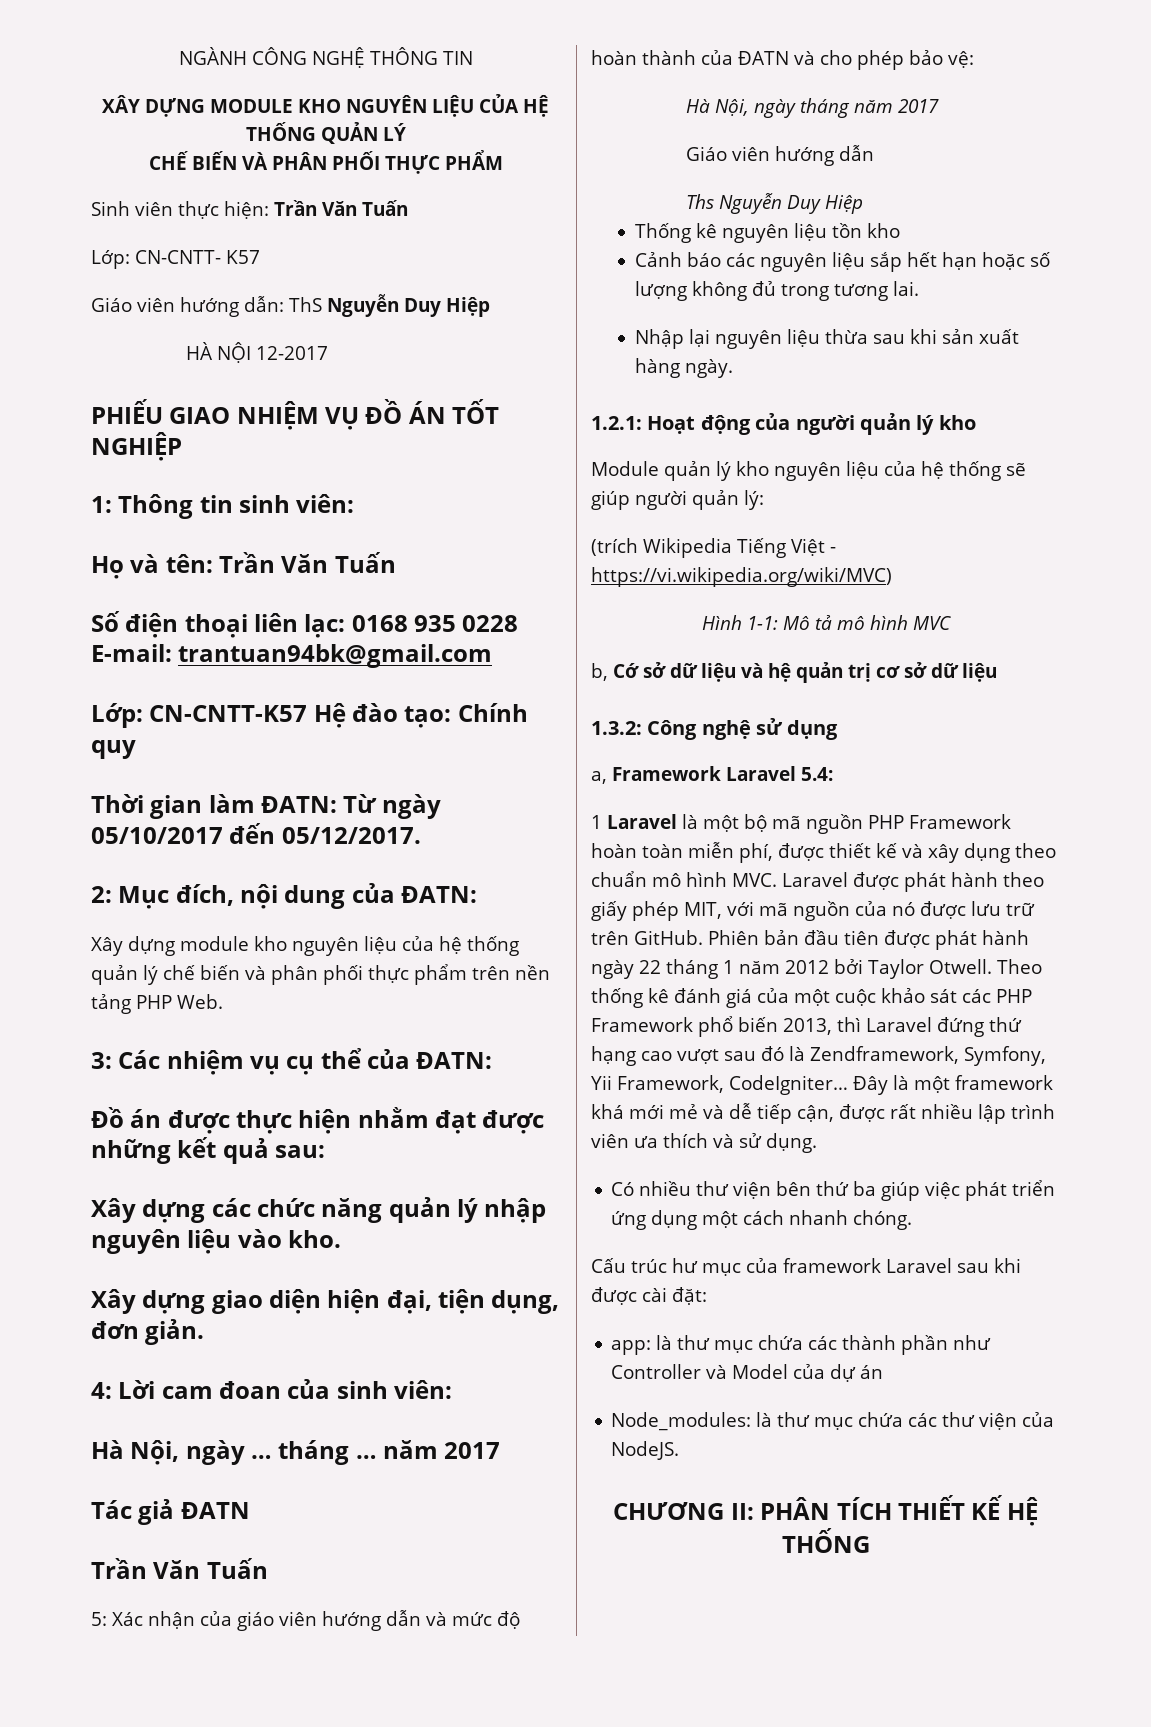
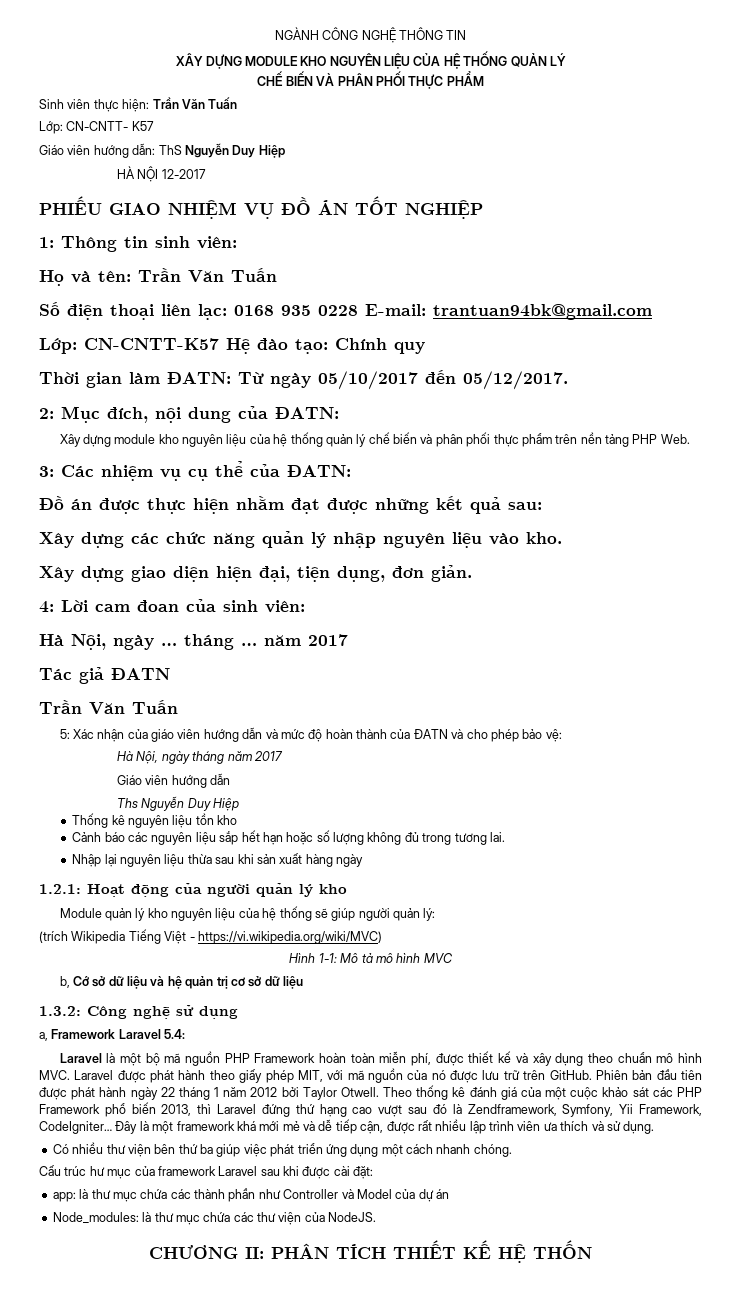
- Nhập lại nguyên liệu thừa sau khi sản xuất hàng ngày.
+ Nhập lại nguyên liệu thừa sau khi sản xuất hàng ngày
- 1 Laravel là một bộ mã nguồn PHP Framework hoàn toàn miễn phí, được thiết kế và xây dụng theo chuẩn mô hình MVC. Laravel được phát hành theo giấy phép MIT, với mã nguồn của nó được lưu trữ trên GitHub.
+ Laravel là một bộ mã nguồn PHP Framework hoàn toàn miễn phí, được thiết kế và xây dụng theo chuẩn mô hình MVC. Laravel được phát hành theo giấy phép MIT, với mã nguồn của nó được lưu trữ trên GitHub.
- CHƯƠNG II: PHÂN TÍCH THIẾT KẾ HỆ THỐNG
+ CHƯƠNG II: PHÂN TÍCH THIẾT KẾ HỆ THỐN

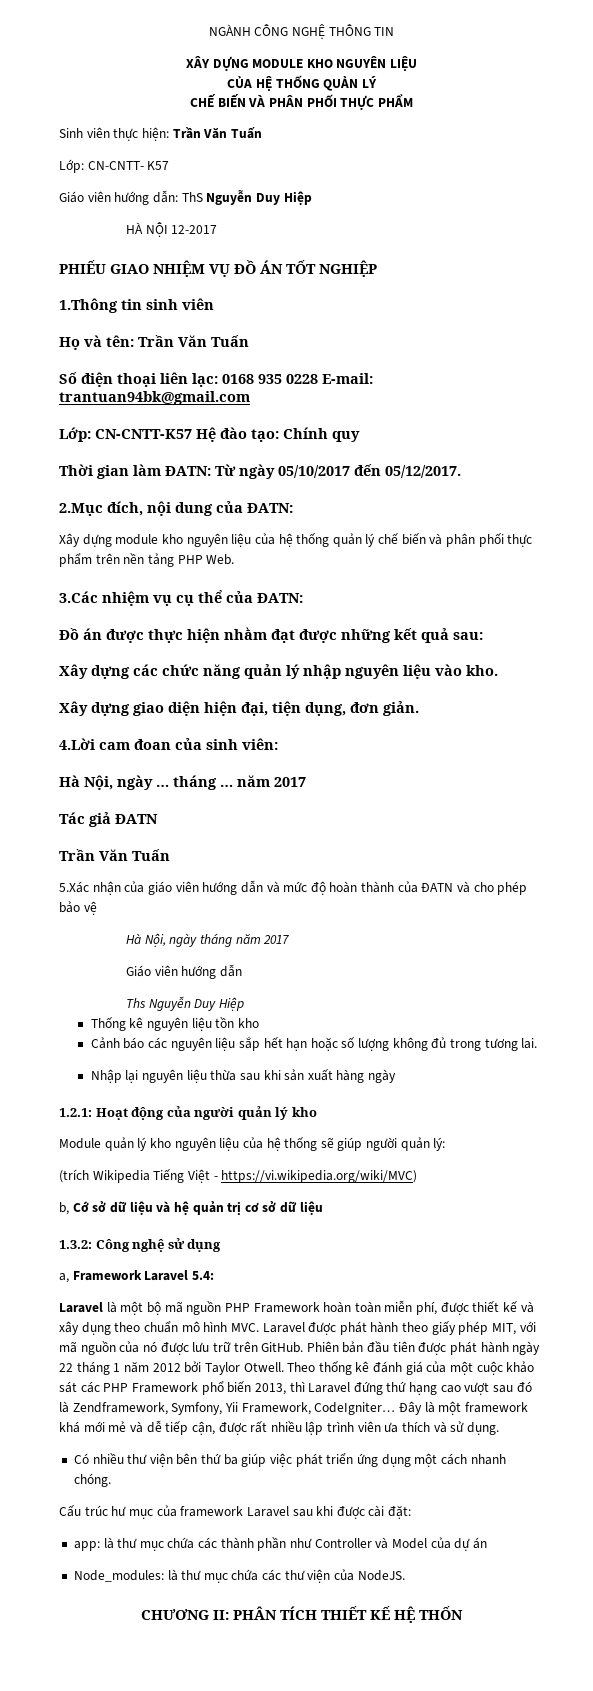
- XÂY DỰNG MODULE KHO NGUYÊN LIỆU CỦA HỆ THỐNG QUẢN LÝ
+ XÂY DỰNG MODULE KHO NGUYÊN LIỆU
+ CỦA HỆ THỐNG QUẢN LÝ
- 1: Thông tin sinh viên:
+ 1.Thông tin sinh viên
- 2: Mục đích, nội dung của ĐATN:
+ 2.Mục đích, nội dung của ĐATN:
- 3: Các nhiệm vụ cụ thể của ĐATN:
+ 3.Các nhiệm vụ cụ thể của ĐATN:
- 4: Lời cam đoan của sinh viên:
+ 4.Lời cam đoan của sinh viên:
- 5: Xác nhận của giáo viên hướng dẫn và mức độ hoàn thành của ĐATN và cho phép bảo vệ:
+ 5.Xác nhận của giáo viên hướng dẫn và mức độ hoàn thành của ĐATN và cho phép bảo vệ
- Hình 1-1: Mô tả mô hình MVC

